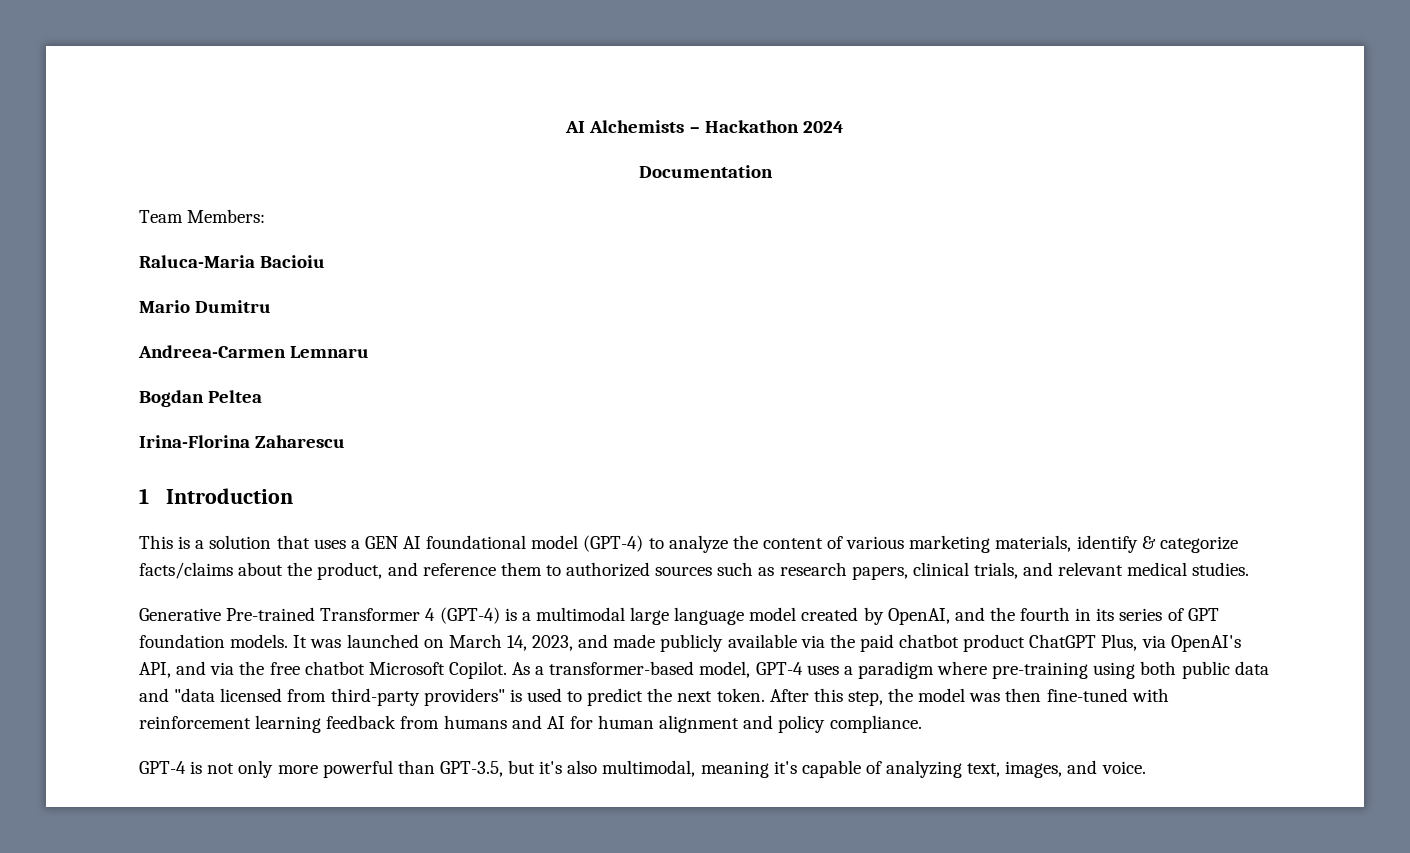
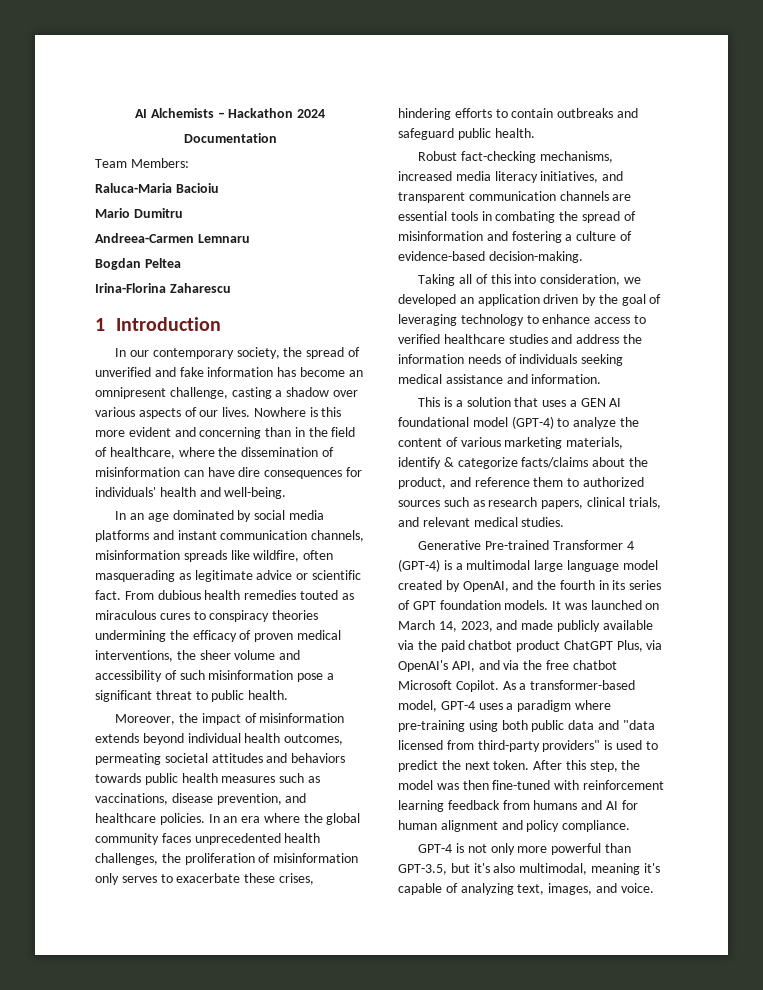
+ In our contemporary society, the spread of unverified and fake information has become an omnipresent challenge, casting a shadow over various aspects of our lives. Nowhere is this more evident and concerning than in the field of healthcare, where the dissemination of misinformation can have dire consequences for individuals' health and well-being.
+ In an age dominated by social media platforms and instant communication channels, misinformation spreads like wildfire, often masquerading as legitimate advice or scientific fact. From dubious health remedies touted as miraculous cures to conspiracy theories undermining the efficacy of proven medical interventions, the sheer volume and accessibility of such misinformation pose a significant threat to public health.
+ Moreover, the impact of misinformation extends beyond individual health outcomes, permeating societal attitudes and behaviors towards public health measures such as vaccinations, disease prevention, and healthcare policies. In an era where the global community faces unprecedented health challenges, the proliferation of misinformation only serves to exacerbate these crises, hindering efforts to contain outbreaks and safeguard public health.
+ Robust fact-checking mechanisms, increased media literacy initiatives, and transparent communication channels are essential tools in combating the spread of misinformation and fostering a culture of evidence-based decision-making.
+ Taking all of this into consideration, we developed an application driven by the goal of leveraging technology to enhance access to verified healthcare studies and address the information needs of individuals seeking medical assistance and information.

